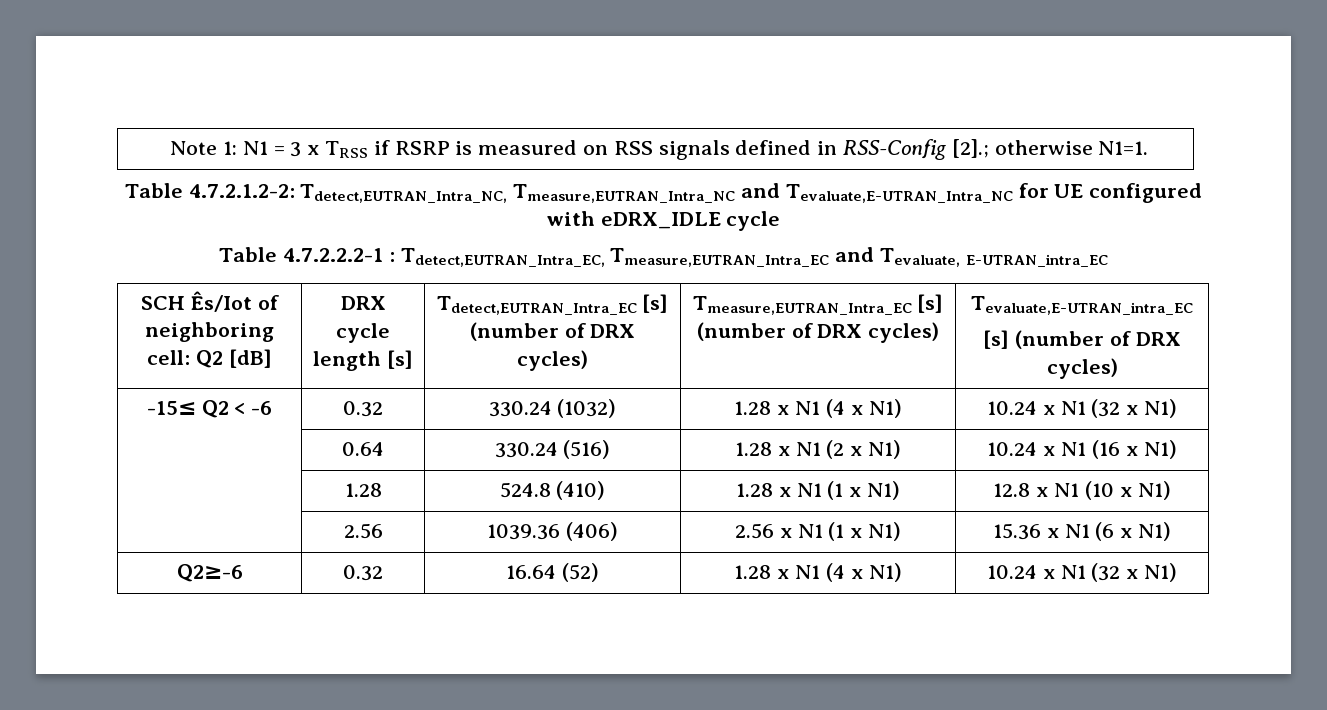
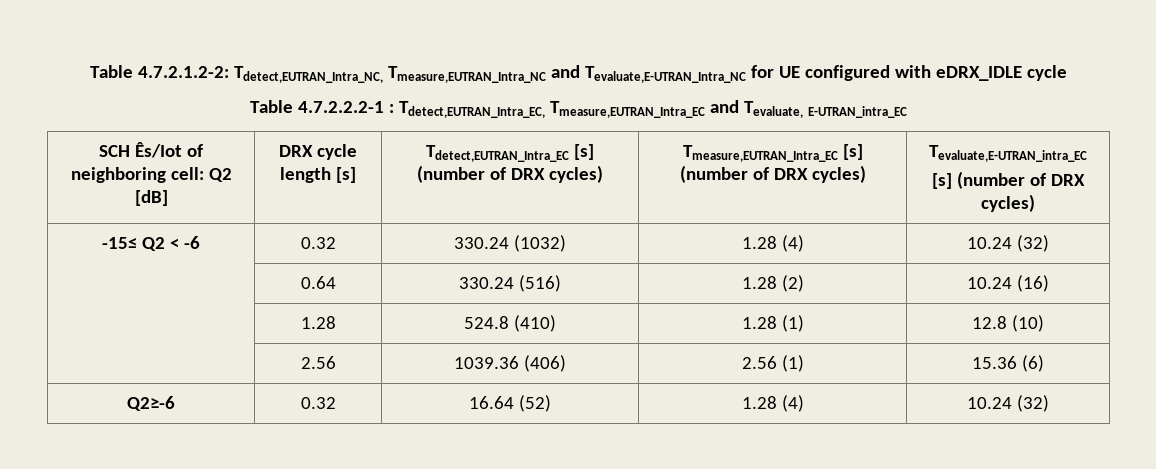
- Note 1: N1 = 3 x TRSS if RSRP is measured on RSS signals defined in RSS-Config [2].; otherwise N1=1.
- -15≤ Q2 < -6 | 0.32 | 330.24 (1032) | 1.28 x N1 (4 x N1) | 10.24 x N1 (32 x N1)
- | 0.64 | 330.24 (516) | 1.28 x N1 (2 x N1) | 10.24 x N1 (16 x N1)
- | 1.28 | 524.8 (410) | 1.28 x N1 (1 x N1) | 12.8 x N1 (10 x N1)
- | 2.56 | 1039.36 (406) | 2.56 x N1 (1 x N1) | 15.36 x N1 (6 x N1)
+ -15≤ Q2 < -6 | 0.32 | 330.24 (1032) | 1.28 (4) | 10.24 (32)
+ | 0.64 | 330.24 (516) | 1.28 (2) | 10.24 (16)
+ | 1.28 | 524.8 (410) | 1.28 (1) | 12.8 (10)
+ | 2.56 | 1039.36 (406) | 2.56 (1) | 15.36 (6)
- Q2≥-6 | 0.32 | 16.64 (52) | 1.28 x N1 (4 x N1) | 10.24 x N1 (32 x N1)
+ Q2≥-6 | 0.32 | 16.64 (52) | 1.28 (4) | 10.24 (32)

